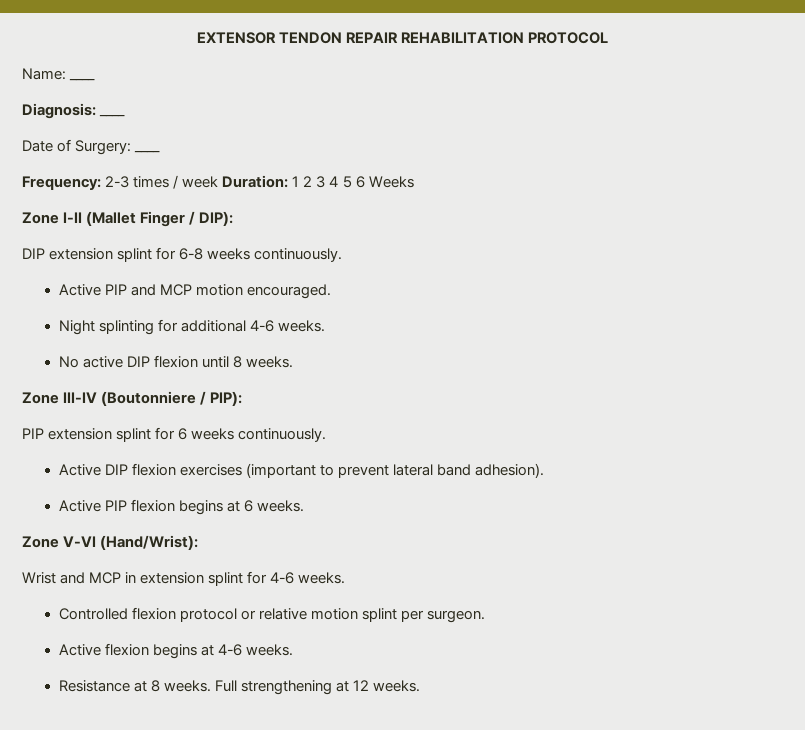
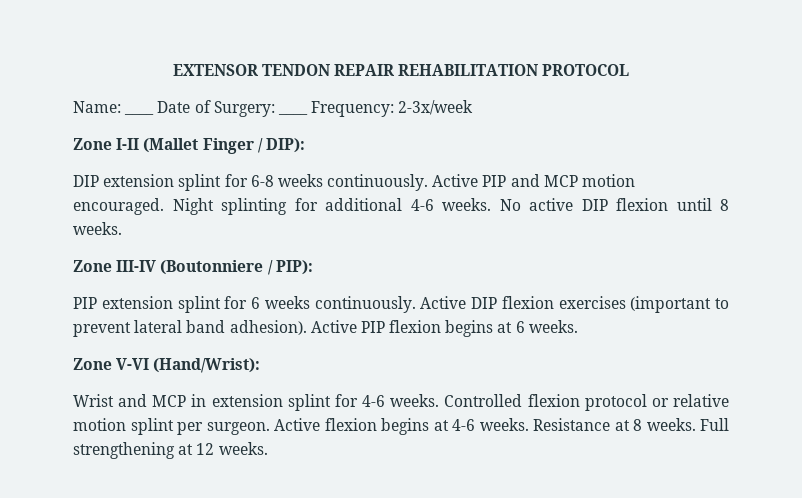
- Name: ____
- Diagnosis: ____
- Date of Surgery: ____
- Frequency: 2-3 times / week Duration: 1 2 3 4 5 6 Weeks
+ Name: ____ Date of Surgery: ____ Frequency: 2-3x/week
- DIP extension splint for 6-8 weeks continuously.
- Active PIP and MCP motion encouraged.
- Night splinting for additional 4-6 weeks.
- No active DIP flexion until 8 weeks.
+ DIP extension splint for 6-8 weeks continuously. Active PIP and MCP motion encouraged. Night splinting for additional 4-6 weeks. No active DIP flexion until 8 weeks.
- PIP extension splint for 6 weeks continuously.
- Active DIP flexion exercises (important to prevent lateral band adhesion).
- Active PIP flexion begins at 6 weeks.
+ PIP extension splint for 6 weeks continuously. Active DIP flexion exercises (important to prevent lateral band adhesion). Active PIP flexion begins at 6 weeks.
- Wrist and MCP in extension splint for 4-6 weeks.
- Controlled flexion protocol or relative motion splint per surgeon.
- Active flexion begins at 4-6 weeks.
- Resistance at 8 weeks.
+ Wrist and MCP in extension splint for 4-6 weeks. Controlled flexion protocol or relative motion splint per surgeon. Active flexion begins at 4-6 weeks. Resistance at 8 weeks.

